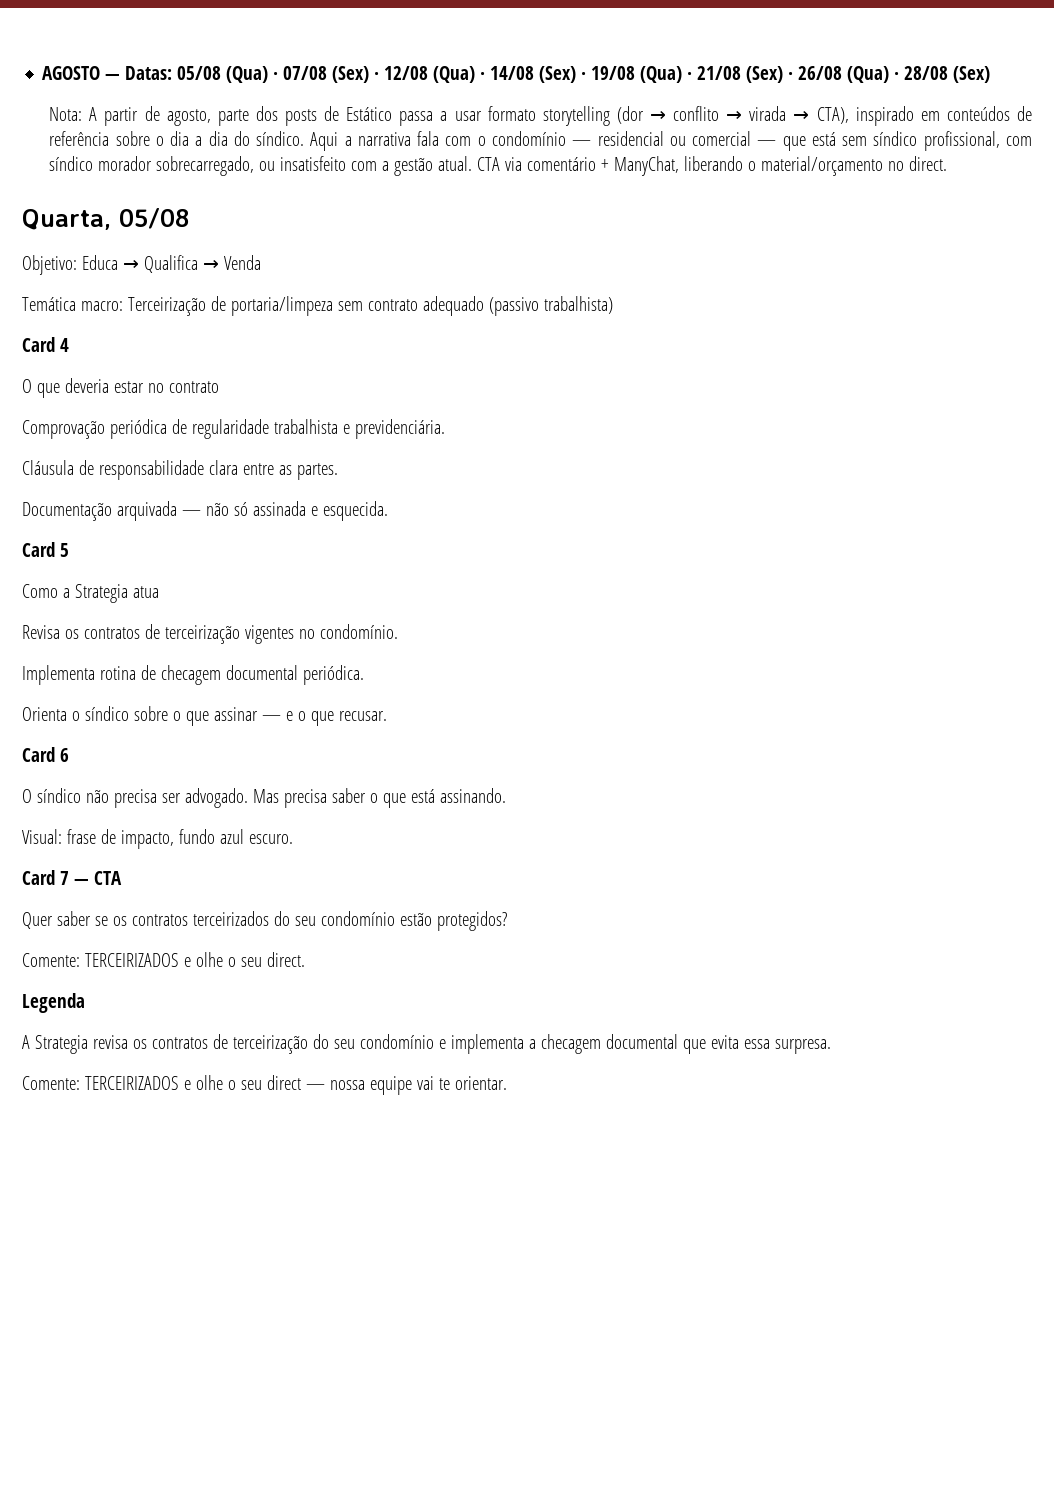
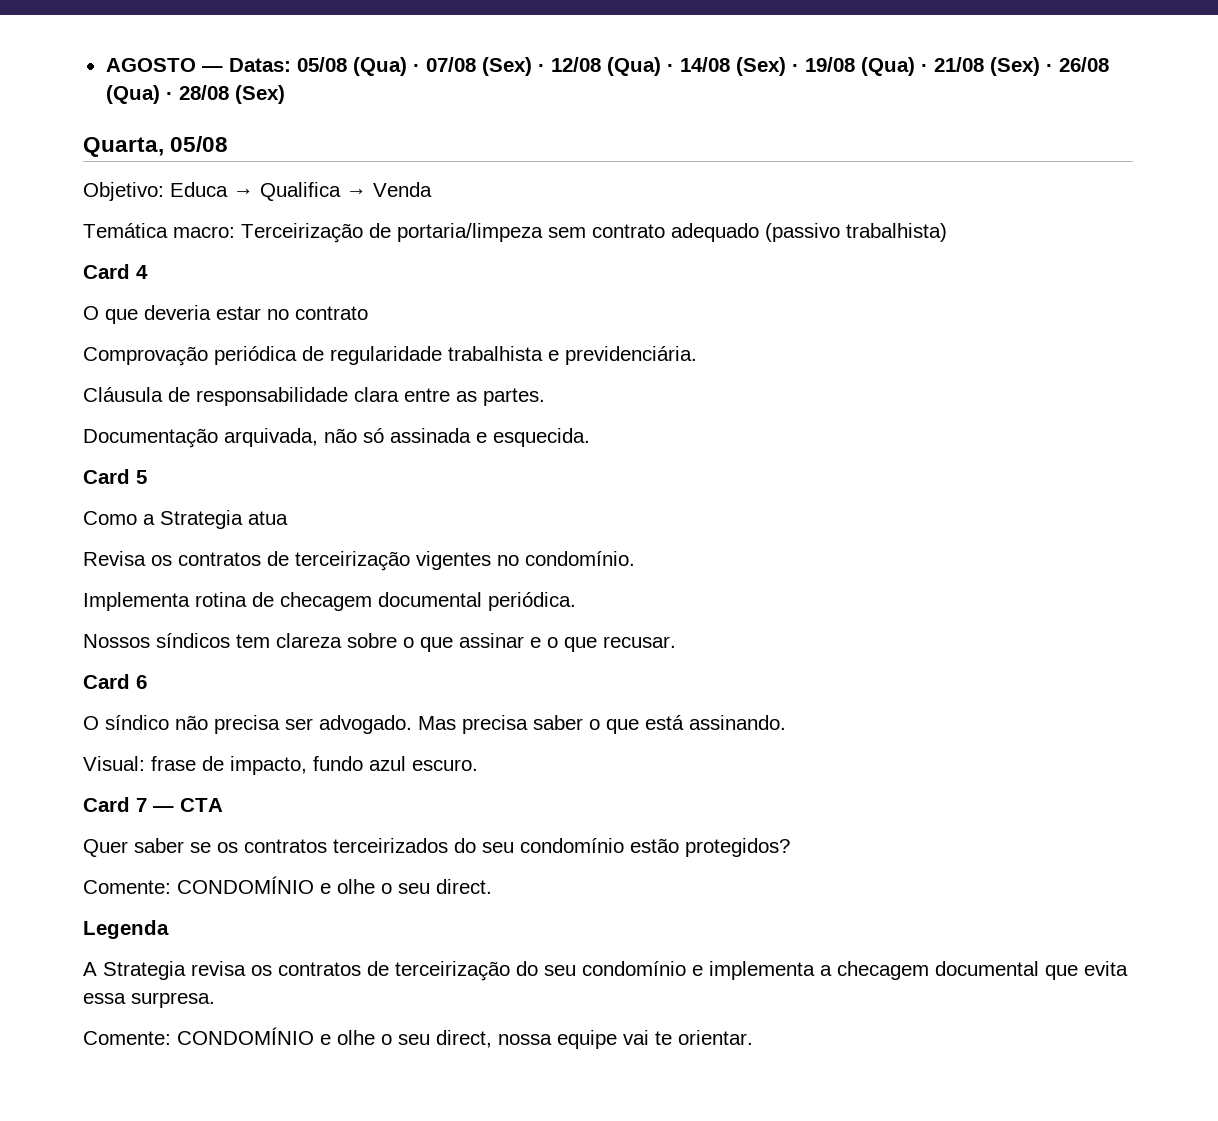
- Nota: A partir de agosto, parte dos posts de Estático passa a usar formato storytelling (dor → conflito → virada → CTA), inspirado em conteúdos de referência sobre o dia a dia do síndico. Aqui a narrativa fala com o condomínio — residencial ou comercial — que está sem síndico profissional, com síndico morador sobrecarregado, ou insatisfeito com a gestão atual. CTA via comentário + ManyChat, liberando o material/orçamento no direct.
- Documentação arquivada — não só assinada e esquecida.
+ Documentação arquivada, não só assinada e esquecida.
- Orienta o síndico sobre o que assinar — e o que recusar.
+ Nossos síndicos tem clareza sobre o que assinar e o que recusar.
- Comente: TERCEIRIZADOS e olhe o seu direct.
+ Comente: CONDOMÍNIO e olhe o seu direct.
- Comente: TERCEIRIZADOS e olhe o seu direct — nossa equipe vai te orientar.
+ Comente: CONDOMÍNIO e olhe o seu direct, nossa equipe vai te orientar.

